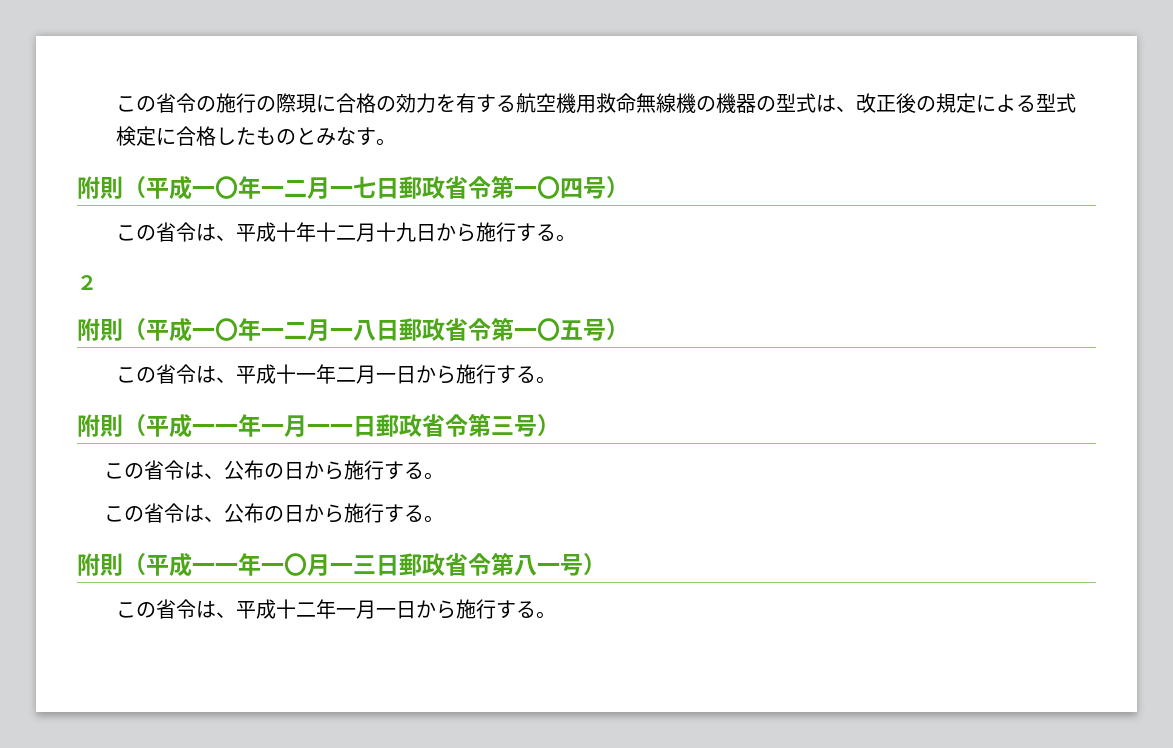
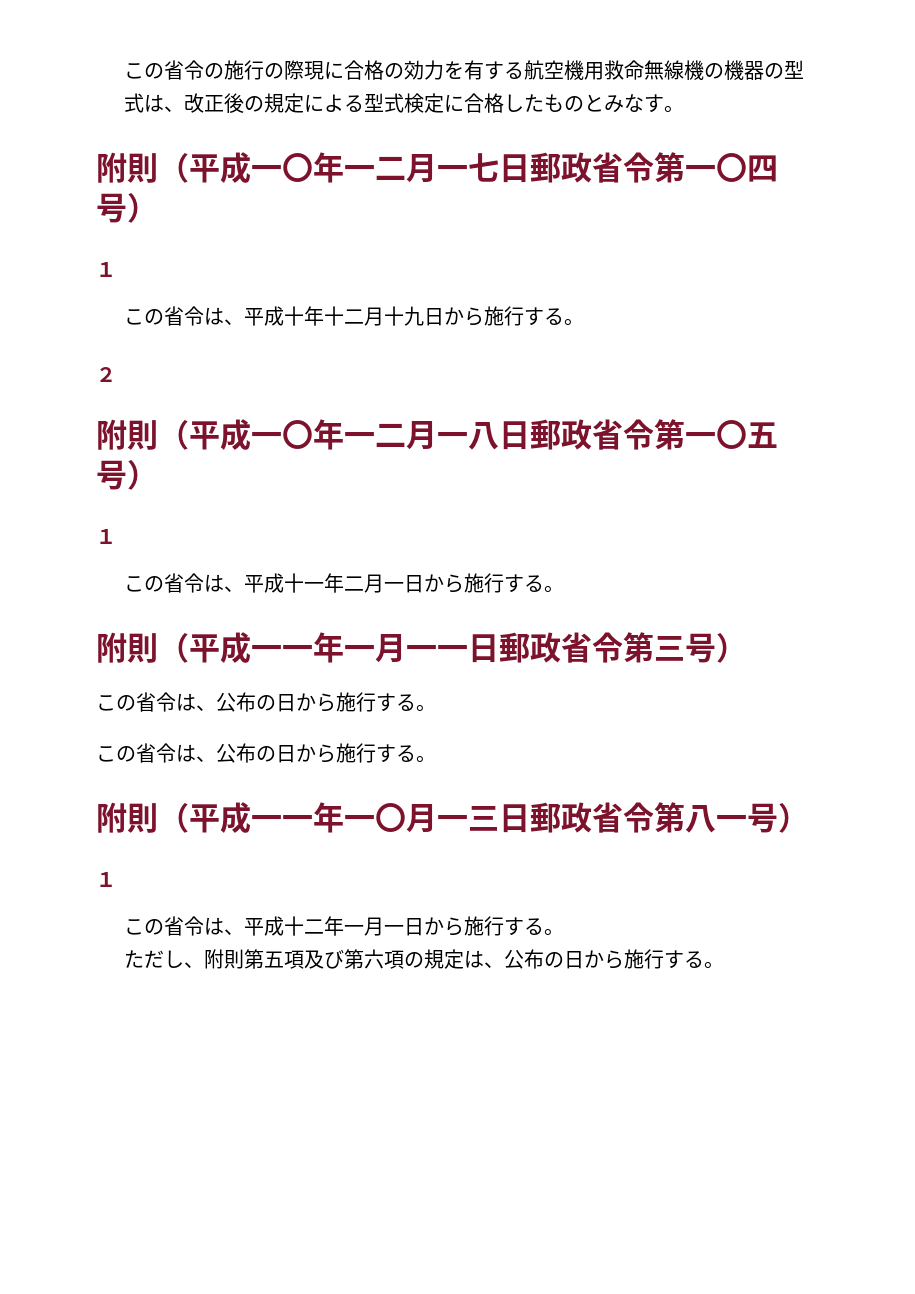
  附則（平成一〇年一二月一七日郵政省令第一〇四号）
+ １
  附則（平成一〇年一二月一八日郵政省令第一〇五号）
+ １
  附則（平成一一年一〇月一三日郵政省令第八一号）
+ １
+ ただし、附則第五項及び第六項の規定は、公布の日から施行する。

